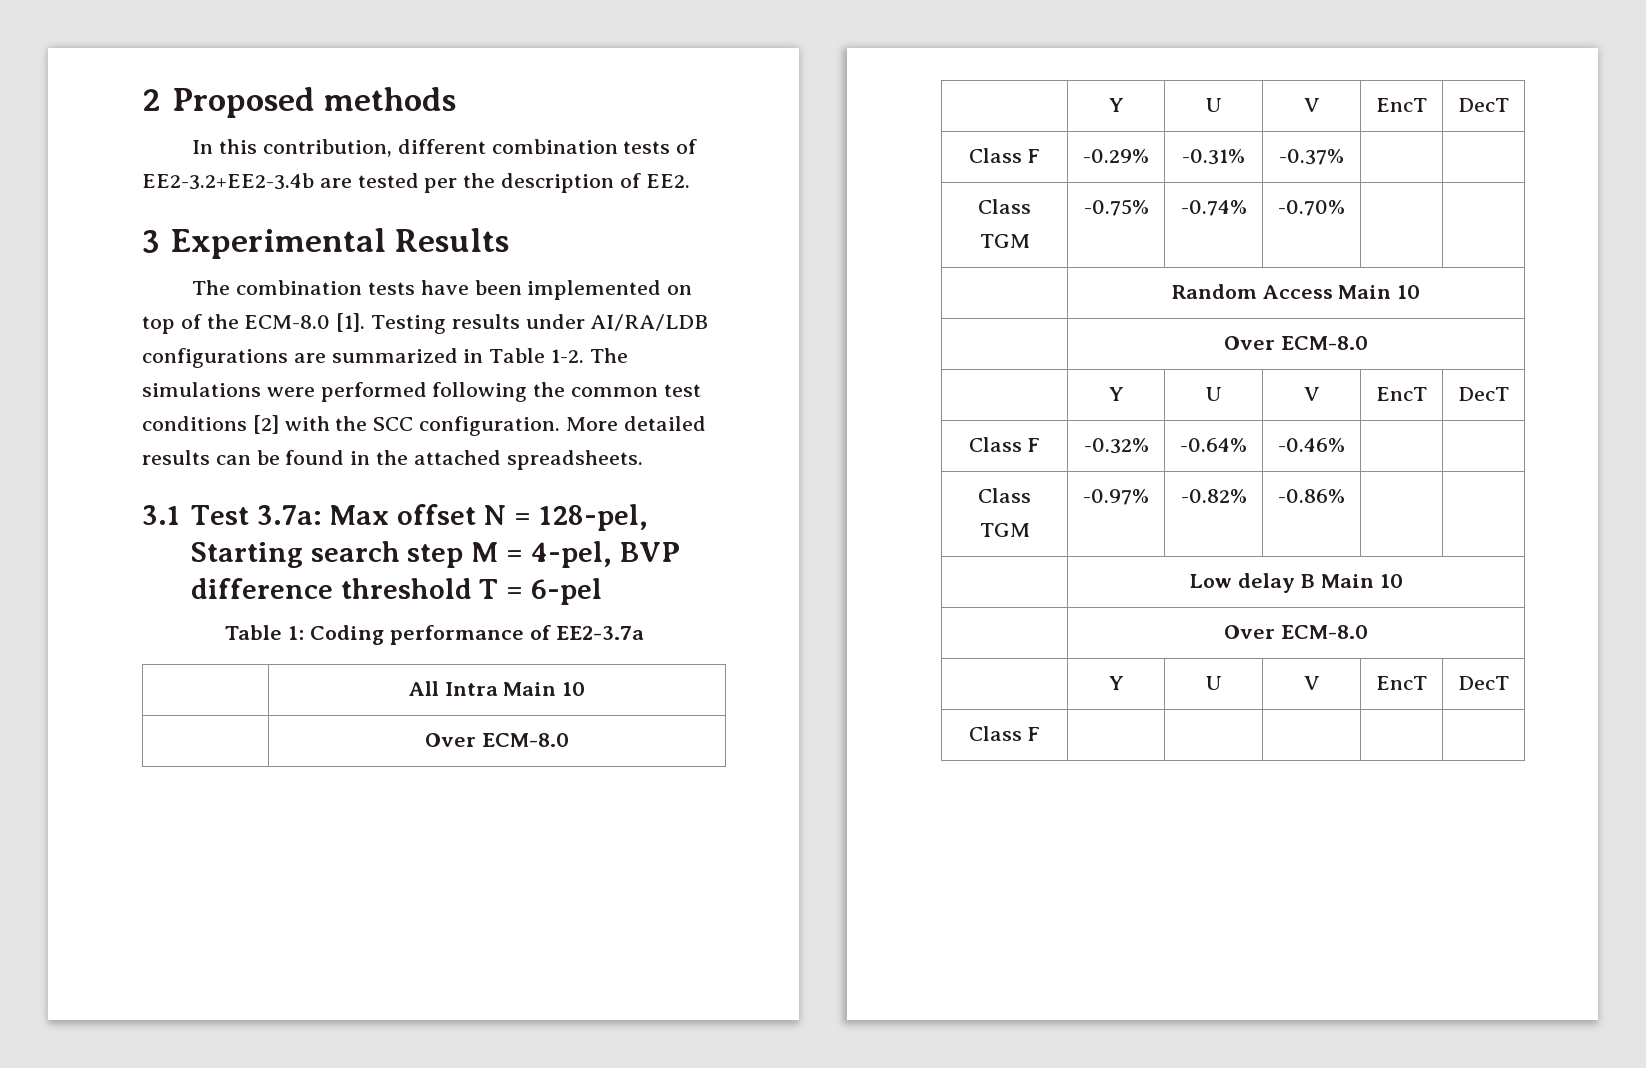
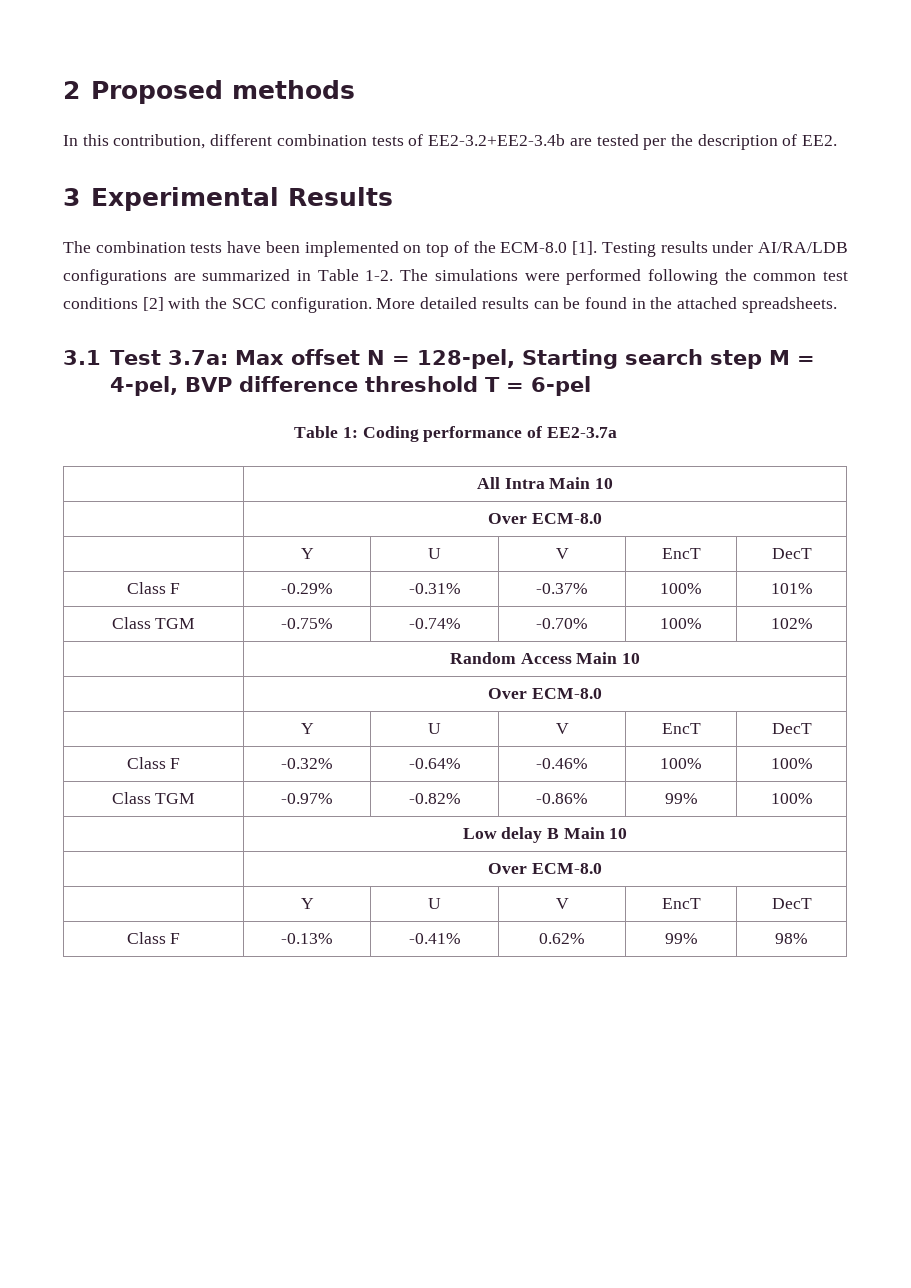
- Class F | -0.29% | -0.31% | -0.37% | |
+ Class F | -0.29% | -0.31% | -0.37% | 100% | 101%
- Class TGM | -0.75% | -0.74% | -0.70% | |
+ Class TGM | -0.75% | -0.74% | -0.70% | 100% | 102%
- Class F | -0.32% | -0.64% | -0.46% | |
+ Class F | -0.32% | -0.64% | -0.46% | 100% | 100%
- Class TGM | -0.97% | -0.82% | -0.86% | |
+ Class TGM | -0.97% | -0.82% | -0.86% | 99% | 100%
- Class F | | | | |
+ Class F | -0.13% | -0.41% | 0.62% | 99% | 98%

